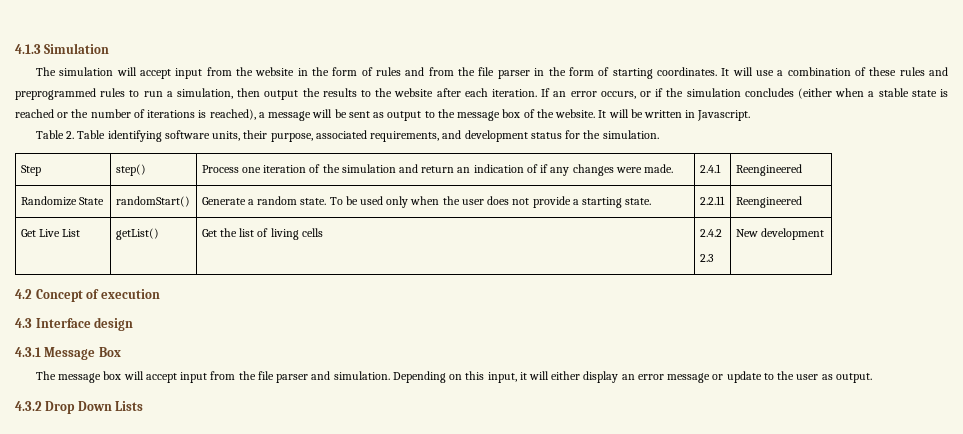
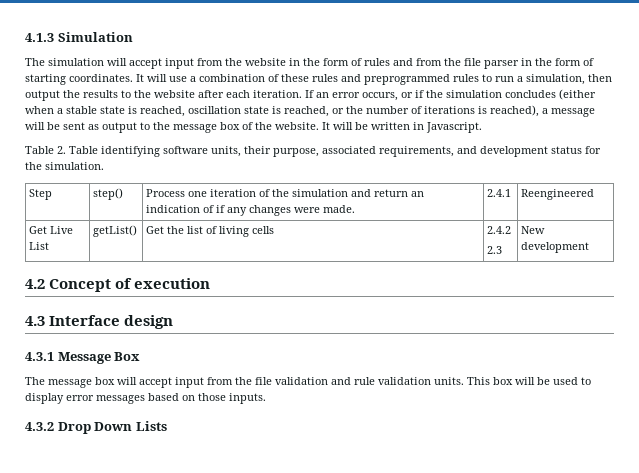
- If an error occurs, or if the simulation concludes (either when a stable state is reached or the number of iterations is reached), a message will be sent as output to the message box of the website.
+ If an error occurs, or if the simulation concludes (either when a stable state is reached, oscillation state is reached, or the number of iterations is reached), a message will be sent as output to the message box of the website.
- Randomize State | randomStart() | Generate a random state. To be used only when the user does not provide a starting state. | 2.2.11 | Reengineered
- The message box will accept input from the file parser and simulation. Depending on this input, it will either display an error message or update to the user as output.
+ The message box will accept input from the file validation and rule validation units. This box will be used to display error messages based on those inputs.

